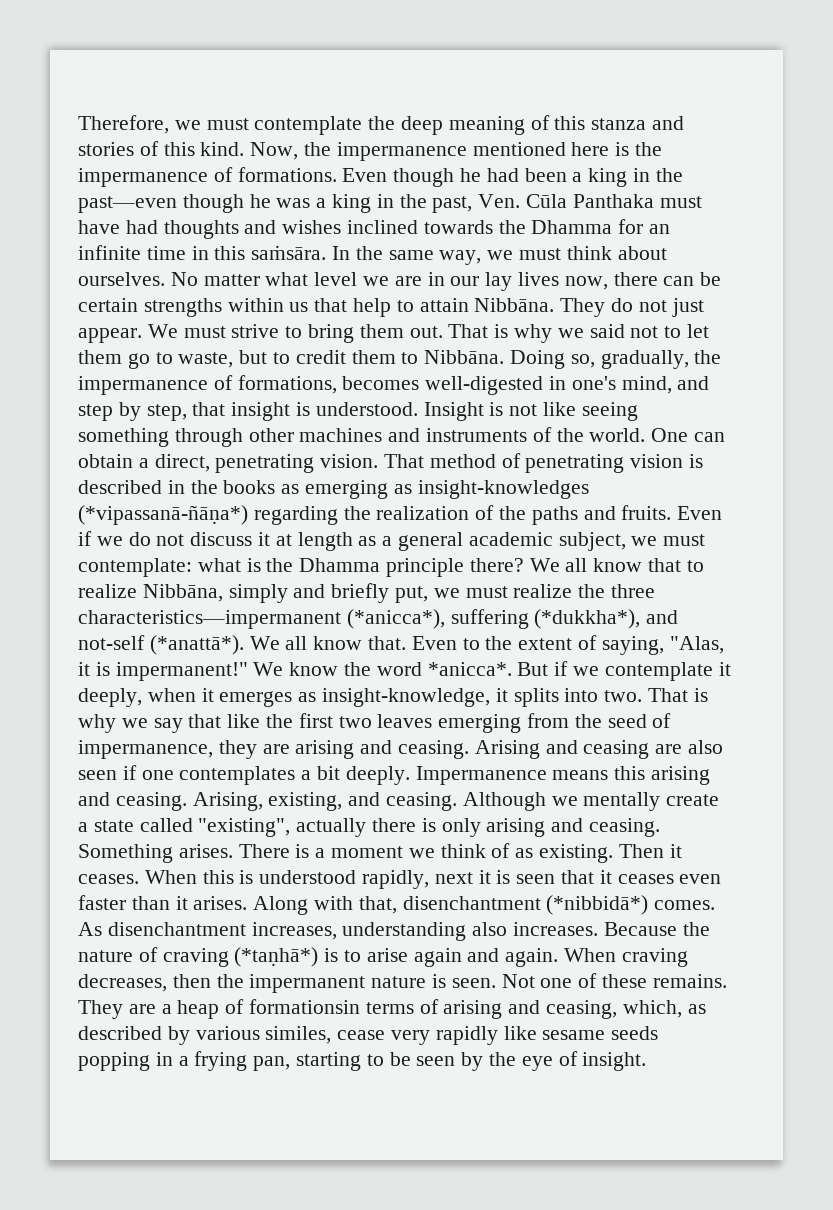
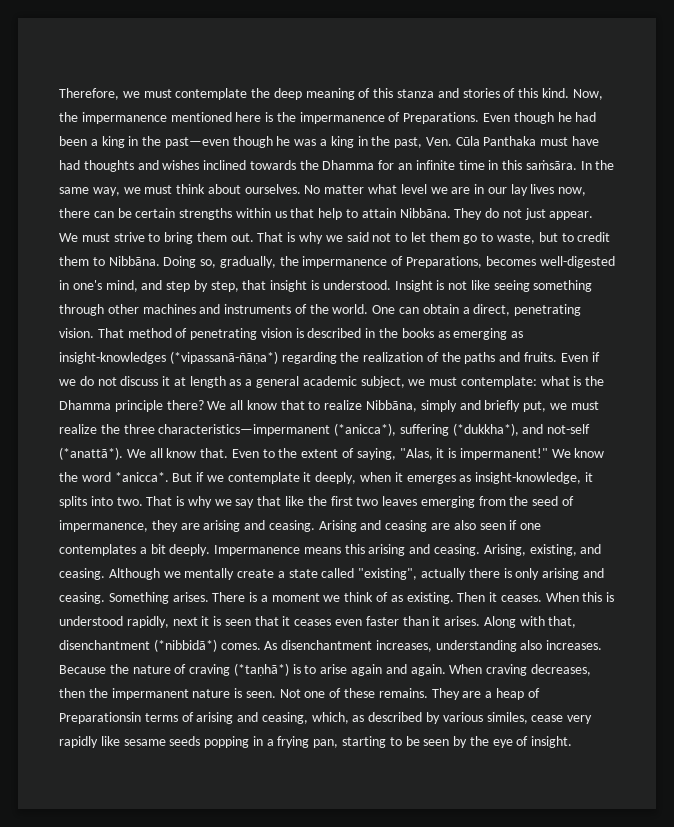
- Now, the impermanence mentioned here is the impermanence of formations.
+ Now, the impermanence mentioned here is the impermanence of Preparations.
- Doing so, gradually, the impermanence of formations, becomes well-digested in one's mind, and step by step, that insight is understood.
+ Doing so, gradually, the impermanence of Preparations, becomes well-digested in one's mind, and step by step, that insight is understood.
- They are a heap of formationsin terms of arising and ceasing, which, as described by various similes, cease very rapidly like sesame seeds popping in a frying pan, starting to be seen by the eye of insight.
+ They are a heap of Preparationsin terms of arising and ceasing, which, as described by various similes, cease very rapidly like sesame seeds popping in a frying pan, starting to be seen by the eye of insight.

